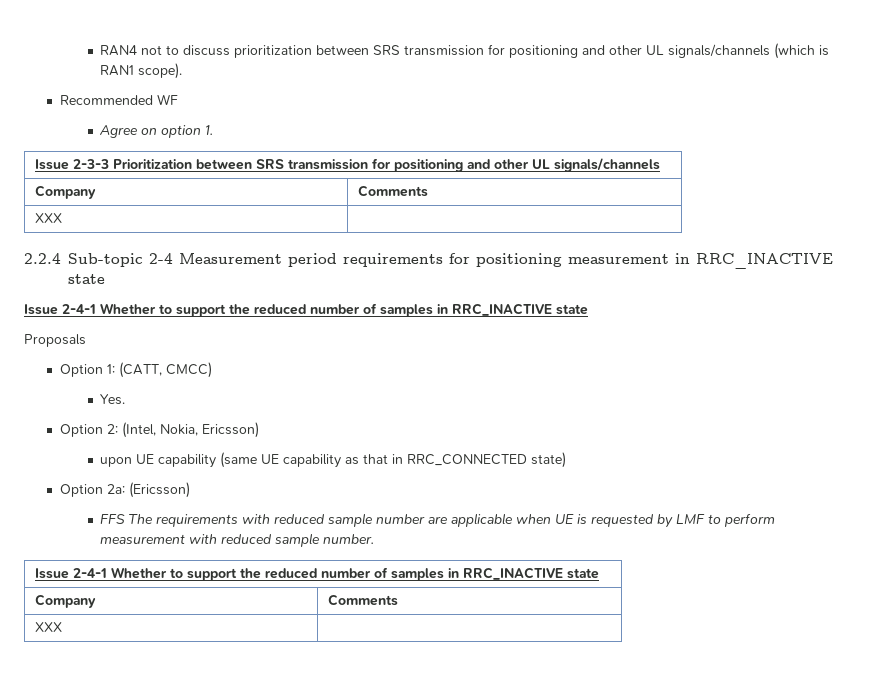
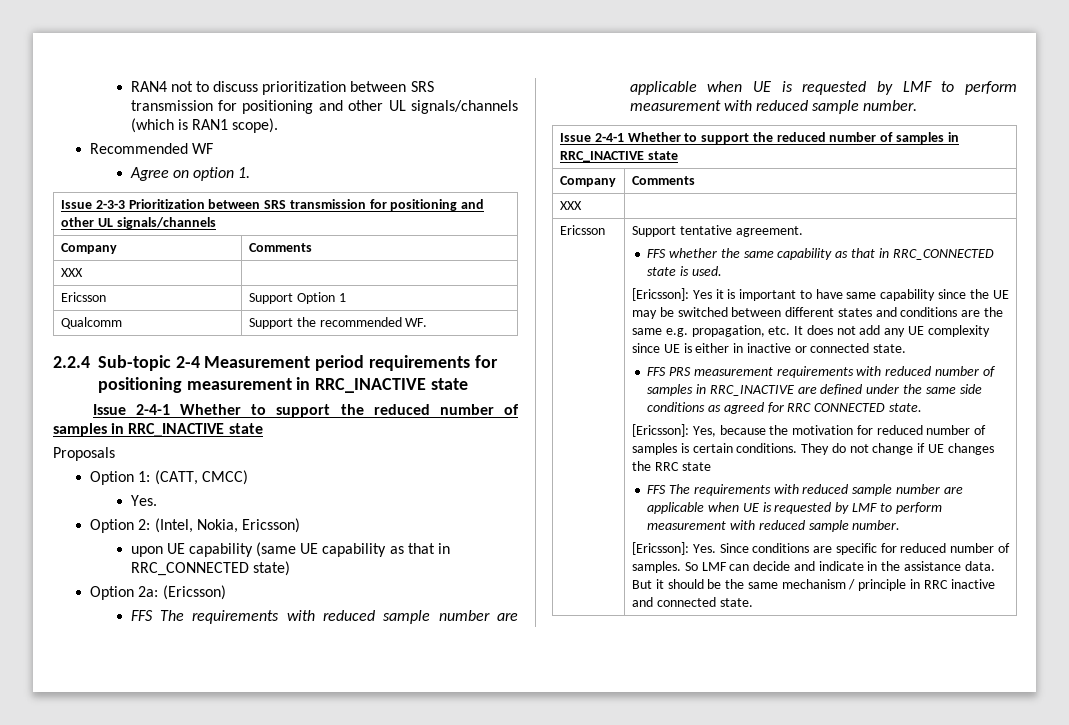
+ Ericsson | Support Option 1
+ Qualcomm | Support the recommended WF.
+ Ericsson | Support tentative agreement.
+ FFS whether the same capability as that in RRC_CONNECTED state is used.
+ [Ericsson]: Yes it is important to have same capability since the UE may be switched between different states and conditions are the same e.g. propagation, etc. It does not add any UE complexity since UE is either in inactive or connected state.
+ FFS PRS measurement requirements with reduced number of samples in RRC_INACTIVE are defined under the same side conditions as agreed for RRC CONNECTED state.
+ [Ericsson]: Yes, because the motivation for reduced number of samples is certain conditions. They do not change if UE changes the RRC state
+ FFS The requirements with reduced sample number are applicable when UE is requested by LMF to perform measurement with reduced sample number.
+ [Ericsson]: Yes. Since conditions are specific for reduced number of samples. So LMF can decide and indicate in the assistance data. But it should be the same mechanism / principle in RRC inactive and connected state.

